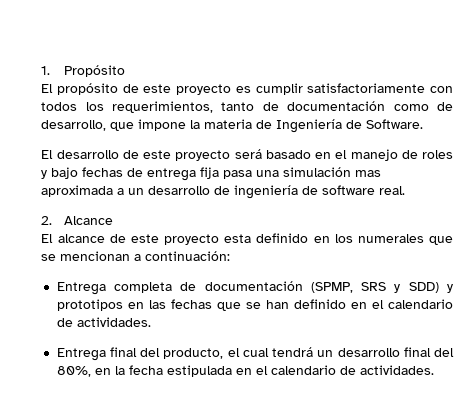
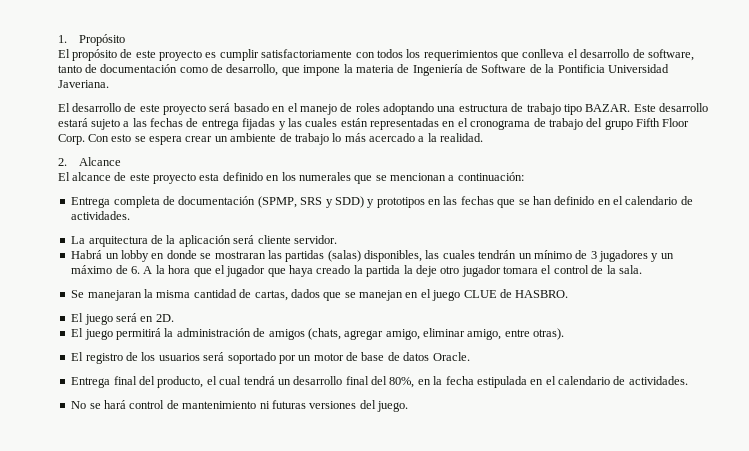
- El propósito de este proyecto es cumplir satisfactoriamente con todos los requerimientos, tanto de documentación como de desarrollo, que impone la materia de Ingeniería de Software.
+ El propósito de este proyecto es cumplir satisfactoriamente con todos los requerimientos que conlleva el desarrollo de software, tanto de documentación como de desarrollo, que impone la materia de Ingeniería de Software de la Pontificia Universidad Javeriana.
- El desarrollo de este proyecto será basado en el manejo de roles y bajo fechas de entrega fija pasa una simulación mas aproximada a un desarrollo de ingeniería de software real.
+ El desarrollo de este proyecto será basado en el manejo de roles adoptando una estructura de trabajo tipo BAZAR. Este desarrollo estará sujeto a las fechas de entrega fijadas y las cuales están representadas en el cronograma de trabajo del grupo Fifth Floor Corp. Con esto se espera crear un ambiente de trabajo lo más acercado a la realidad.
+ La arquitectura de la aplicación será cliente servidor.
+ Habrá un lobby en donde se mostraran las partidas (salas) disponibles, las cuales tendrán un mínimo de 3 jugadores y un máximo de 6. A la hora que el jugador que haya creado la partida la deje otro jugador tomara el control de la sala.
+ Se manejaran la misma cantidad de cartas, dados que se manejan en el juego CLUE de HASBRO.
+ El juego será en 2D.
+ El juego permitirá la administración de amigos (chats, agregar amigo, eliminar amigo, entre otras).
+ El registro de los usuarios será soportado por un motor de base de datos Oracle.
+ No se hará control de mantenimiento ni futuras versiones del juego.

